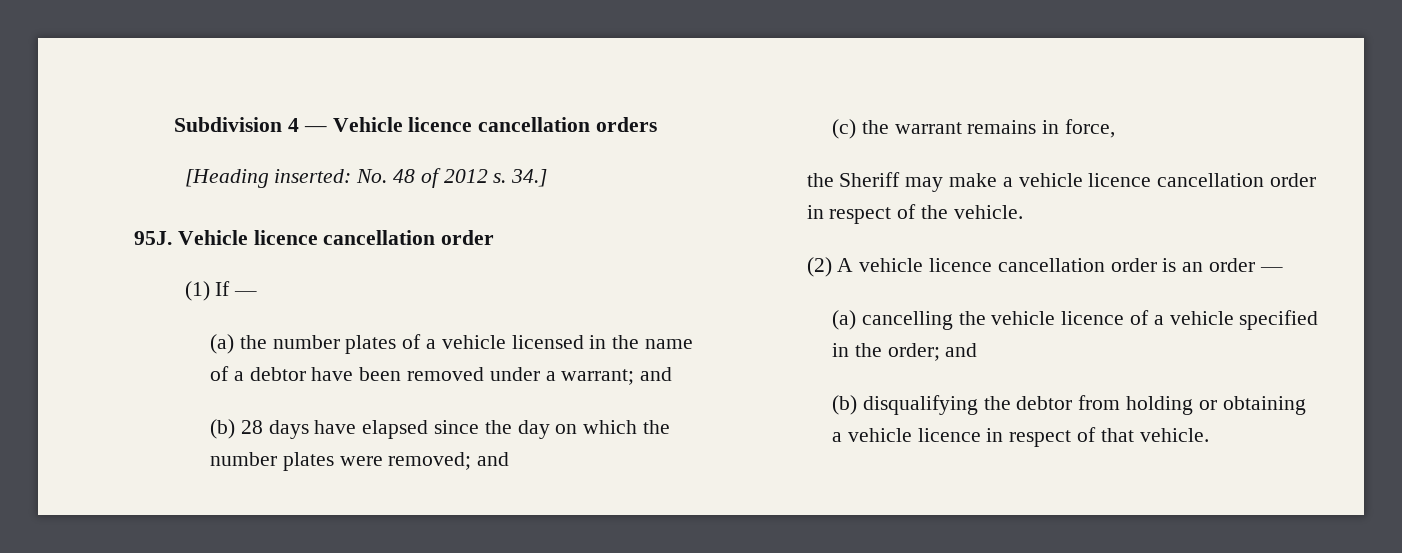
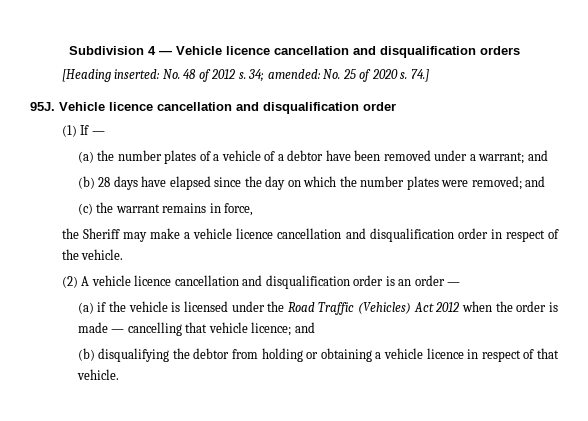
- Subdivision 4 — Vehicle licence cancellation orders
+ Subdivision 4 — Vehicle licence cancellation and disqualification orders
- 34.]
+ 34; amended: No. 25 of 2020 s. 74.]
- Vehicle licence cancellation order
+ Vehicle licence cancellation and disqualification order
- (a) the number plates of a vehicle licensed in the name of a debtor have been removed under a warrant; and
+ (a) the number plates of a vehicle of a debtor have been removed under a warrant; and
- the Sheriff may make a vehicle licence cancellation order in respect of the vehicle.
+ the Sheriff may make a vehicle licence cancellation and disqualification order in respect of the vehicle.
- (2) A vehicle licence cancellation order is an order —
+ (2) A vehicle licence cancellation and disqualification order is an order —
- (a) cancelling the vehicle licence of a vehicle specified in the order; and
+ (a) if the vehicle is licensed under the Road Traffic (Vehicles) Act 2012 when the order is made — cancelling that vehicle licence; and

